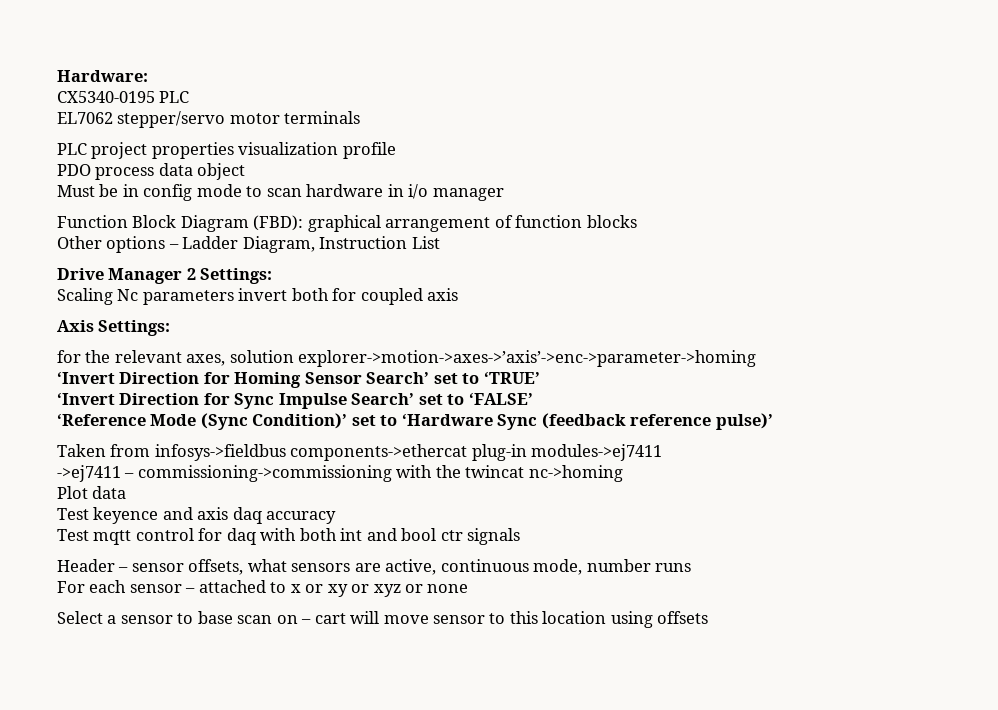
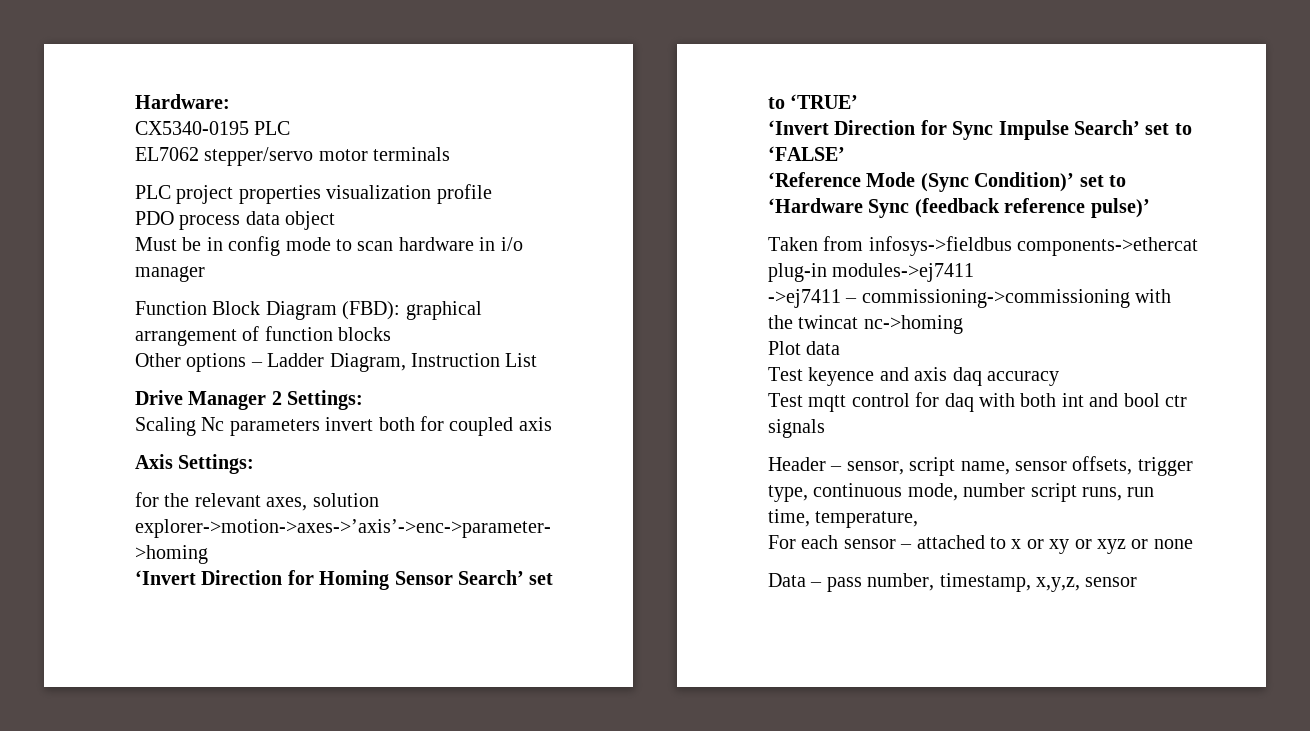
- Header – sensor offsets, what sensors are active, continuous mode, number runs
+ Header – sensor, script name, sensor offsets, trigger type, continuous mode, number script runs, run time, temperature,
- Select a sensor to base scan on – cart will move sensor to this location using offsets
+ Data – pass number, timestamp, x,y,z, sensor

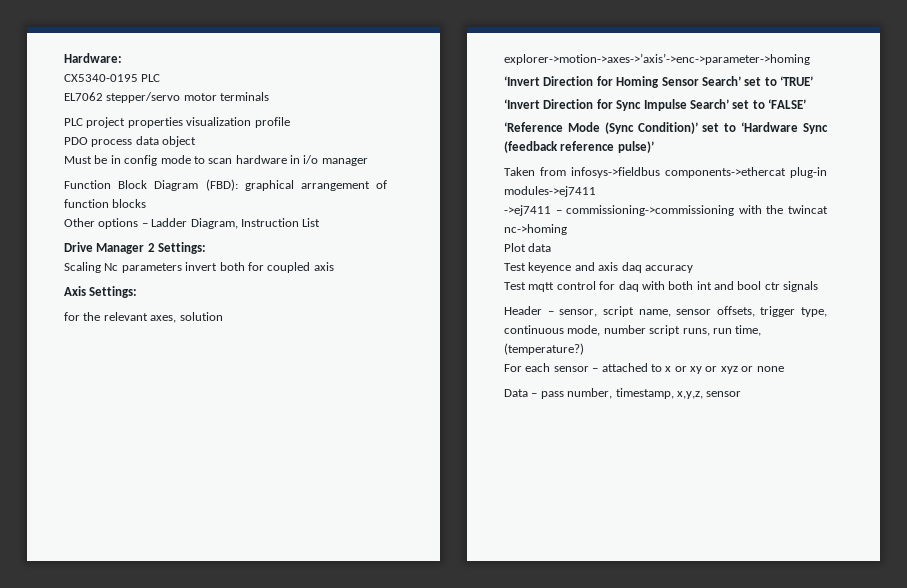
- Header – sensor, script name, sensor offsets, trigger type, continuous mode, number script runs, run time, temperature,
+ Header – sensor, script name, sensor offsets, trigger type, continuous mode, number script runs, run time, (temperature?)

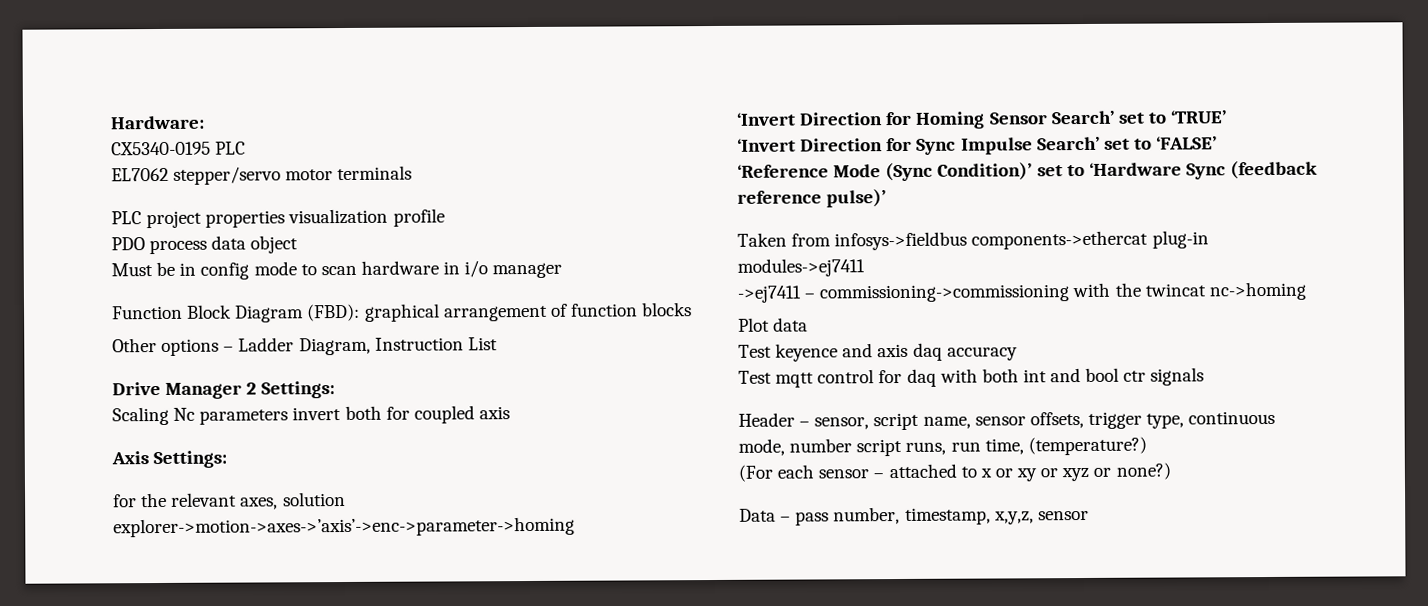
- For each sensor – attached to x or xy or xyz or none
+ (For each sensor – attached to x or xy or xyz or none?)

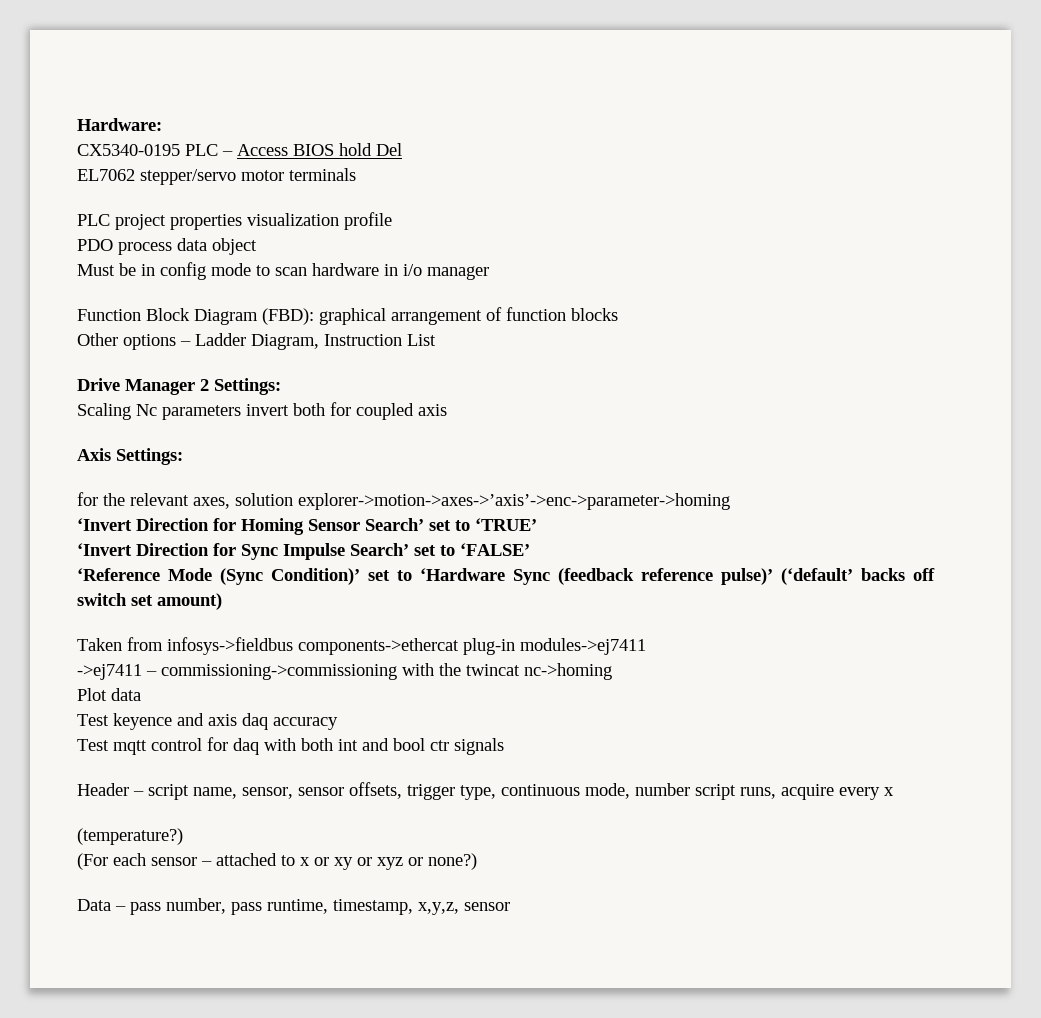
- CX5340-0195 PLC
+ CX5340-0195 PLC – Access BIOS hold Del
- ‘Reference Mode (Sync Condition)’ set to ‘Hardware Sync (feedback reference pulse)’
+ ‘Reference Mode (Sync Condition)’ set to ‘Hardware Sync (feedback reference pulse)’ (‘default’ backs off switch set amount)
- Header – sensor, script name, sensor offsets, trigger type, continuous mode, number script runs, run time, (temperature?)
+ Header – script name, sensor, sensor offsets, trigger type, continuous mode, number script runs, acquire every x
+ (temperature?)
- Data – pass number, timestamp, x,y,z, sensor
+ Data – pass number, pass runtime, timestamp, x,y,z, sensor

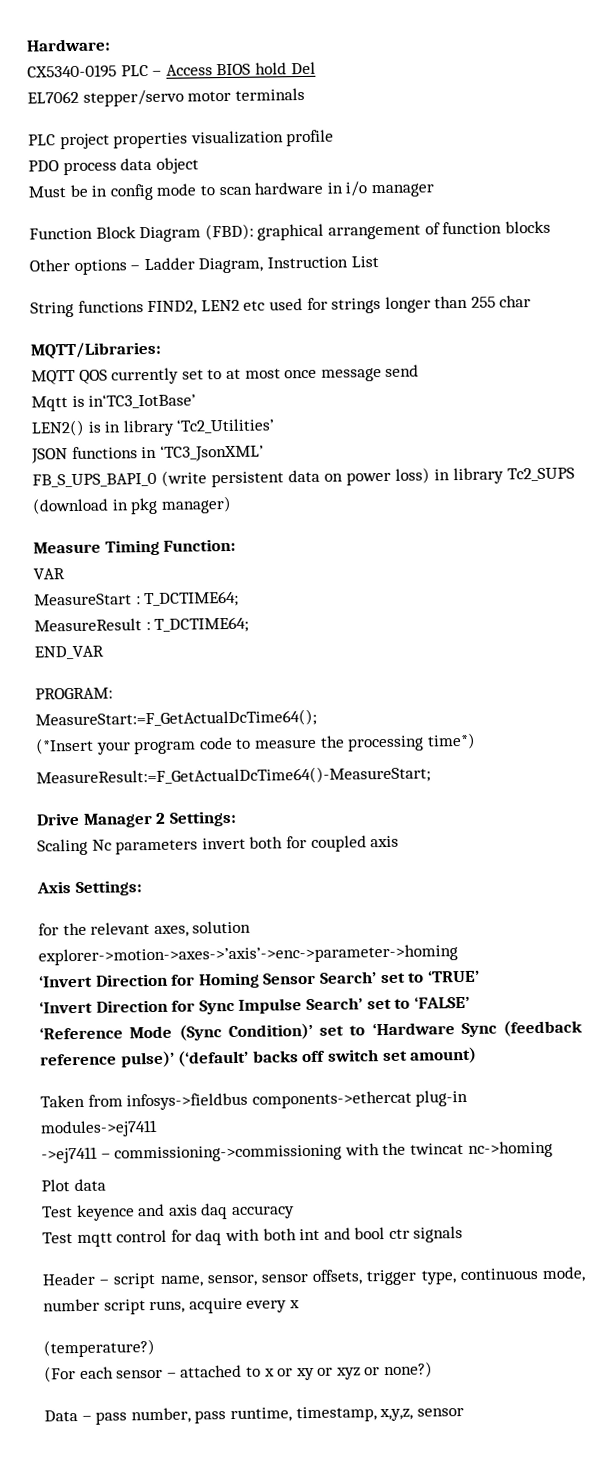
+ String functions FIND2, LEN2 etc used for strings longer than 255 char
+ MQTT/Libraries:
+ MQTT QOS currently set to at most once message send
+ Mqtt is in‘TC3_IotBase’
+ LEN2() is in library ‘Tc2_Utilities’
+ JSON functions in ‘TC3_JsonXML’
+ FB_S_UPS_BAPI_0 (write persistent data on power loss) in library Tc2_SUPS (download in pkg manager)
+ Measure Timing Function:
+ VAR
+ MeasureStart : T_DCTIME64;
+ MeasureResult : T_DCTIME64;
+ END_VAR
+ PROGRAM:
+ MeasureStart:=F_GetActualDcTime64();
+ (*Insert your program code to measure the processing time*)
+ MeasureResult:=F_GetActualDcTime64()-MeasureStart;

